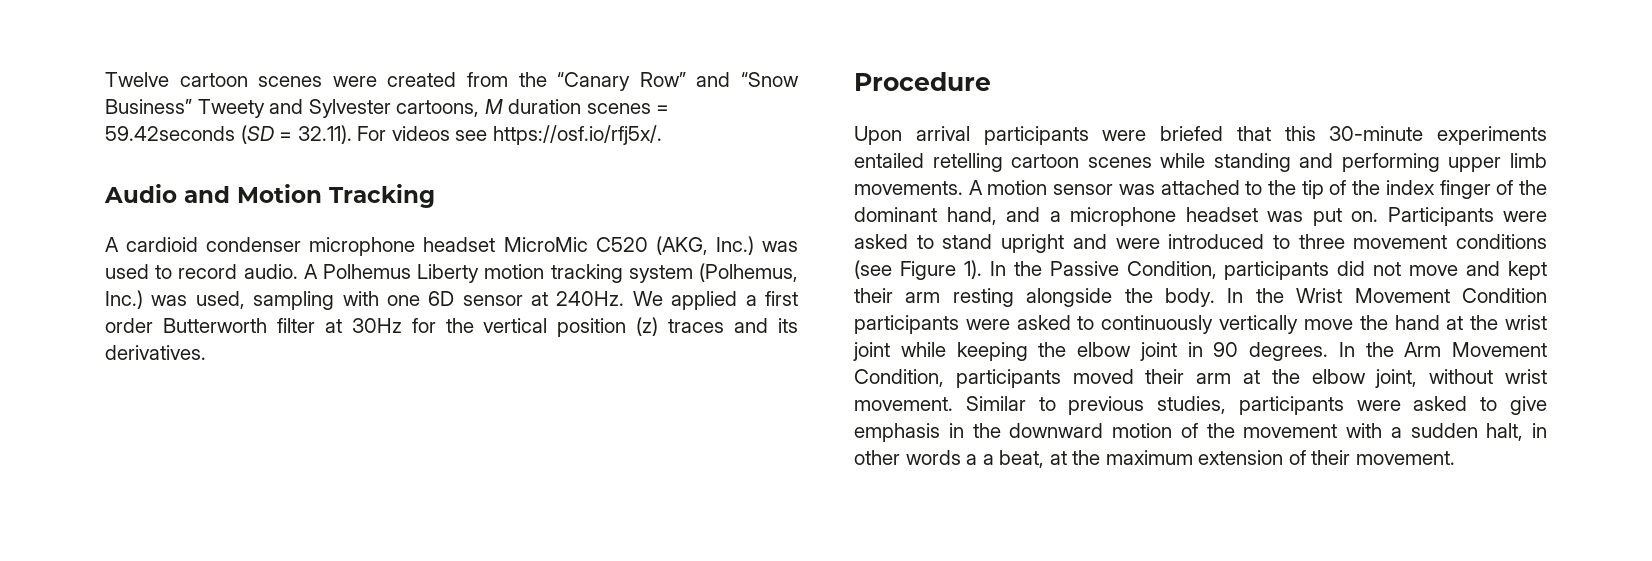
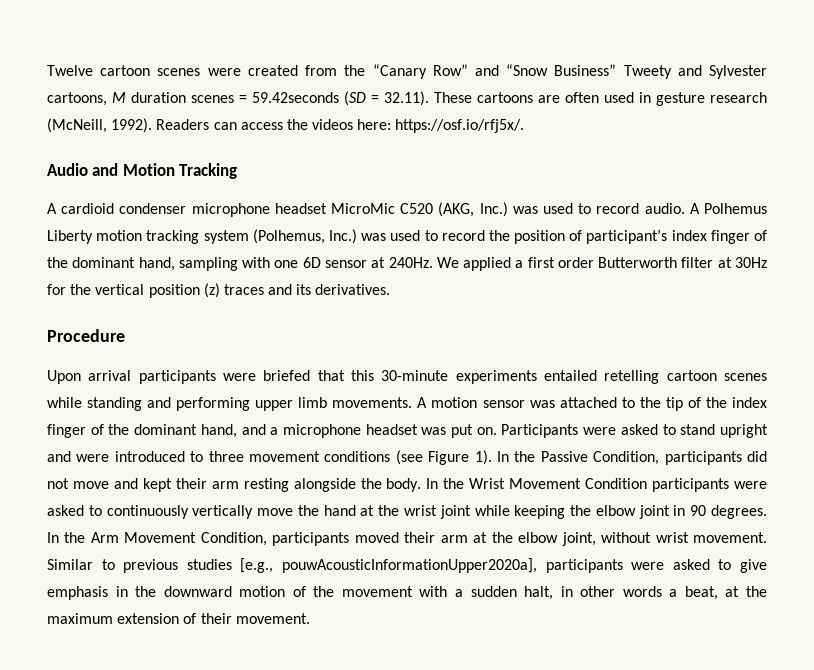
- Twelve cartoon scenes were created from the “Canary Row” and “Snow Business” Tweety and Sylvester cartoons, M duration scenes = 59.42seconds (SD = 32.11). For videos see https://osf.io/rfj5x/.
+ Twelve cartoon scenes were created from the “Canary Row” and “Snow Business” Tweety and Sylvester cartoons, M duration scenes = 59.42seconds (SD = 32.11). These cartoons are often used in gesture research (McNeill, 1992). Readers can access the videos here: https://osf.io/rfj5x/.
- A Polhemus Liberty motion tracking system (Polhemus, Inc.) was used, sampling with one 6D sensor at 240Hz.
+ A Polhemus Liberty motion tracking system (Polhemus, Inc.) was used to record the position of participant’s index finger of the dominant hand, sampling with one 6D sensor at 240Hz.
- Similar to previous studies, participants were asked to give emphasis in the downward motion of the movement with a sudden halt, in other words a a beat, at the maximum extension of their movement.
+ Similar to previous studies [e.g., pouwAcousticInformationUpper2020a], participants were asked to give emphasis in the downward motion of the movement with a sudden halt, in other words a beat, at the maximum extension of their movement.

